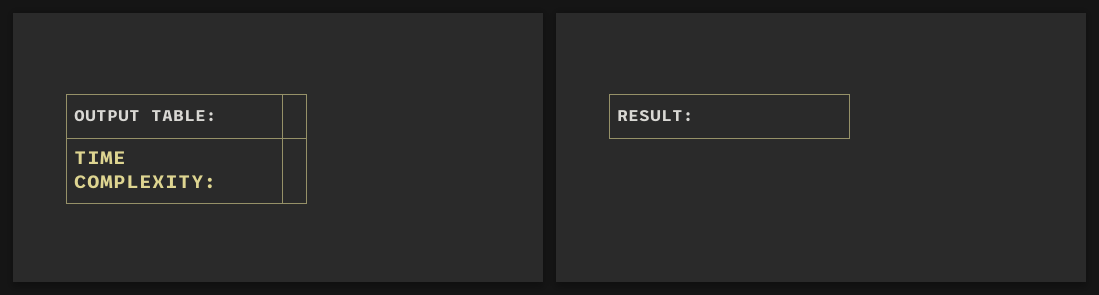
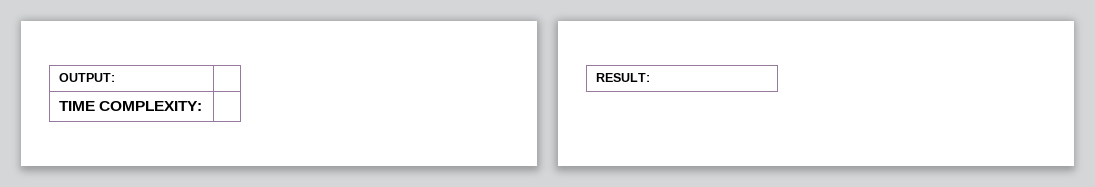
- OUTPUT TABLE: |
+ OUTPUT: |

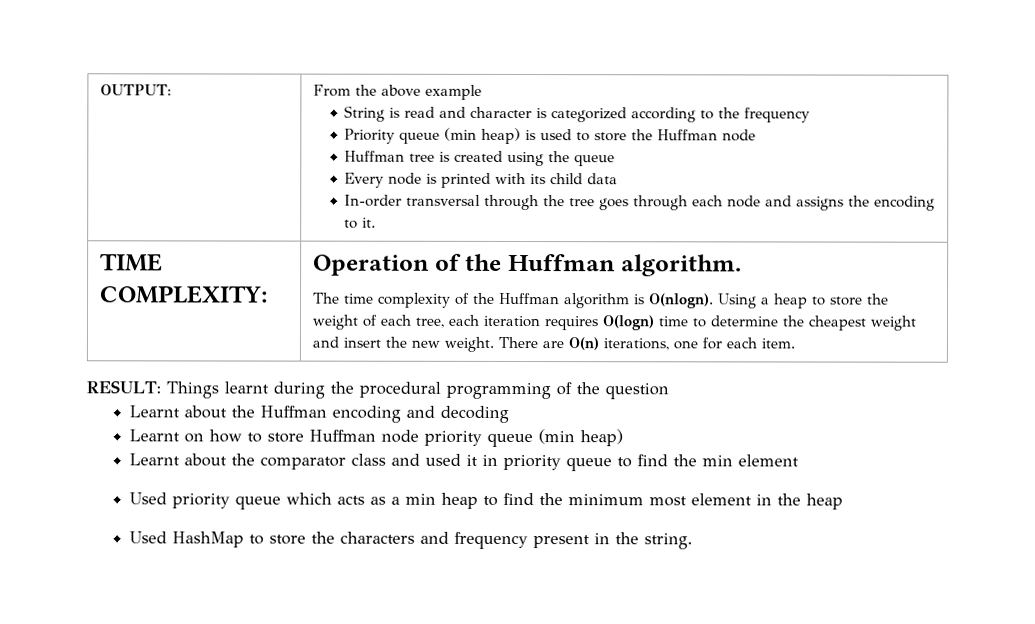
- TIME COMPLEXITY: |
- RESULT:
+ From the above example
+ String is read and character is categorized according to the frequency
+ Priority queue (min heap) is used to store the Huffman node
+ Huffman tree is created using the queue
+ Every node is printed with its child data
+ In-order transversal through the tree goes through each node and assigns the encoding to it.
+ TIME COMPLEXITY: | Operation of the Huffman algorithm.
+ The time complexity of the Huffman algorithm is O(nlogn). Using a heap to store the weight of each tree, each iteration requires O(logn) time to determine the cheapest weight and insert the new weight. There are O(n) iterations, one for each item.
+ RESULT: Things learnt during the procedural programming of the question
+ Learnt about the Huffman encoding and decoding
+ Learnt on how to store Huffman node priority queue (min heap)
+ Learnt about the comparator class and used it in priority queue to find the min element
+ Used priority queue which acts as a min heap to find the minimum most element in the heap
+ Used HashMap to store the characters and frequency present in the string.

